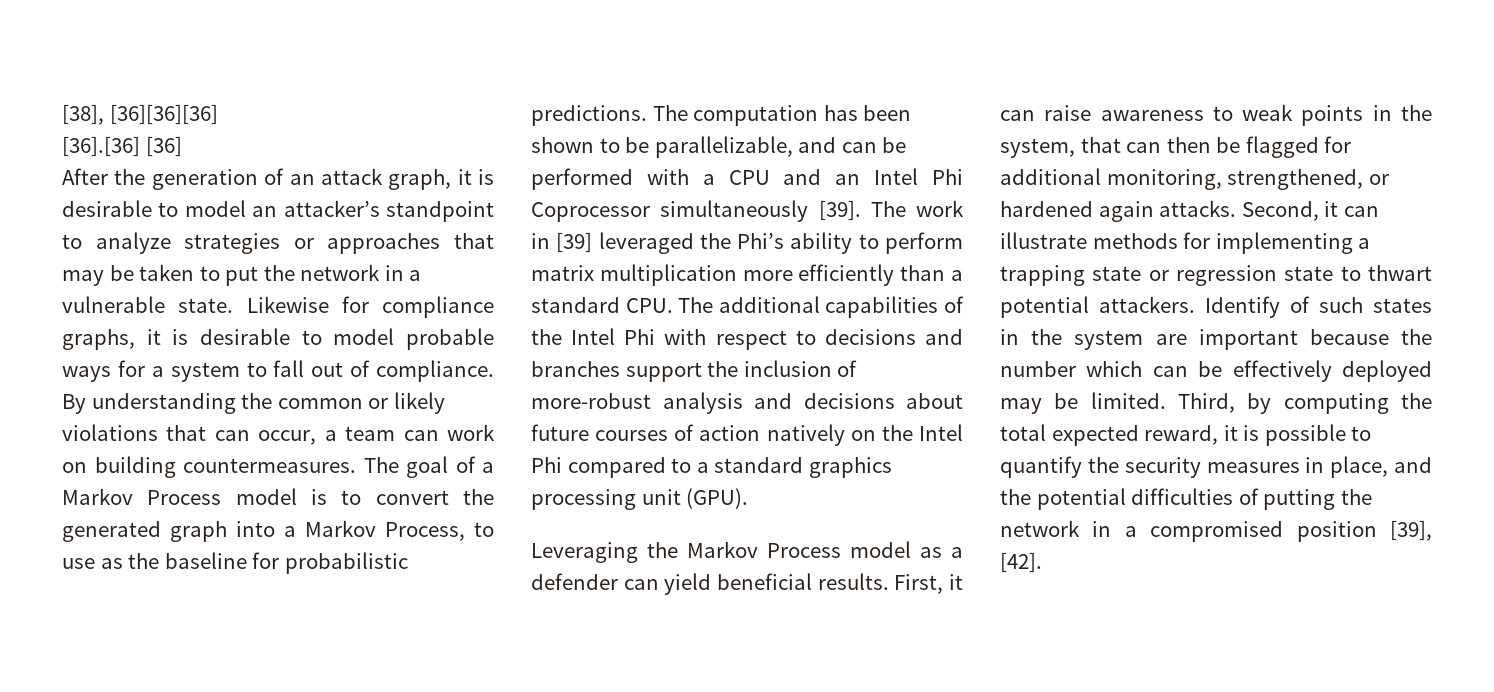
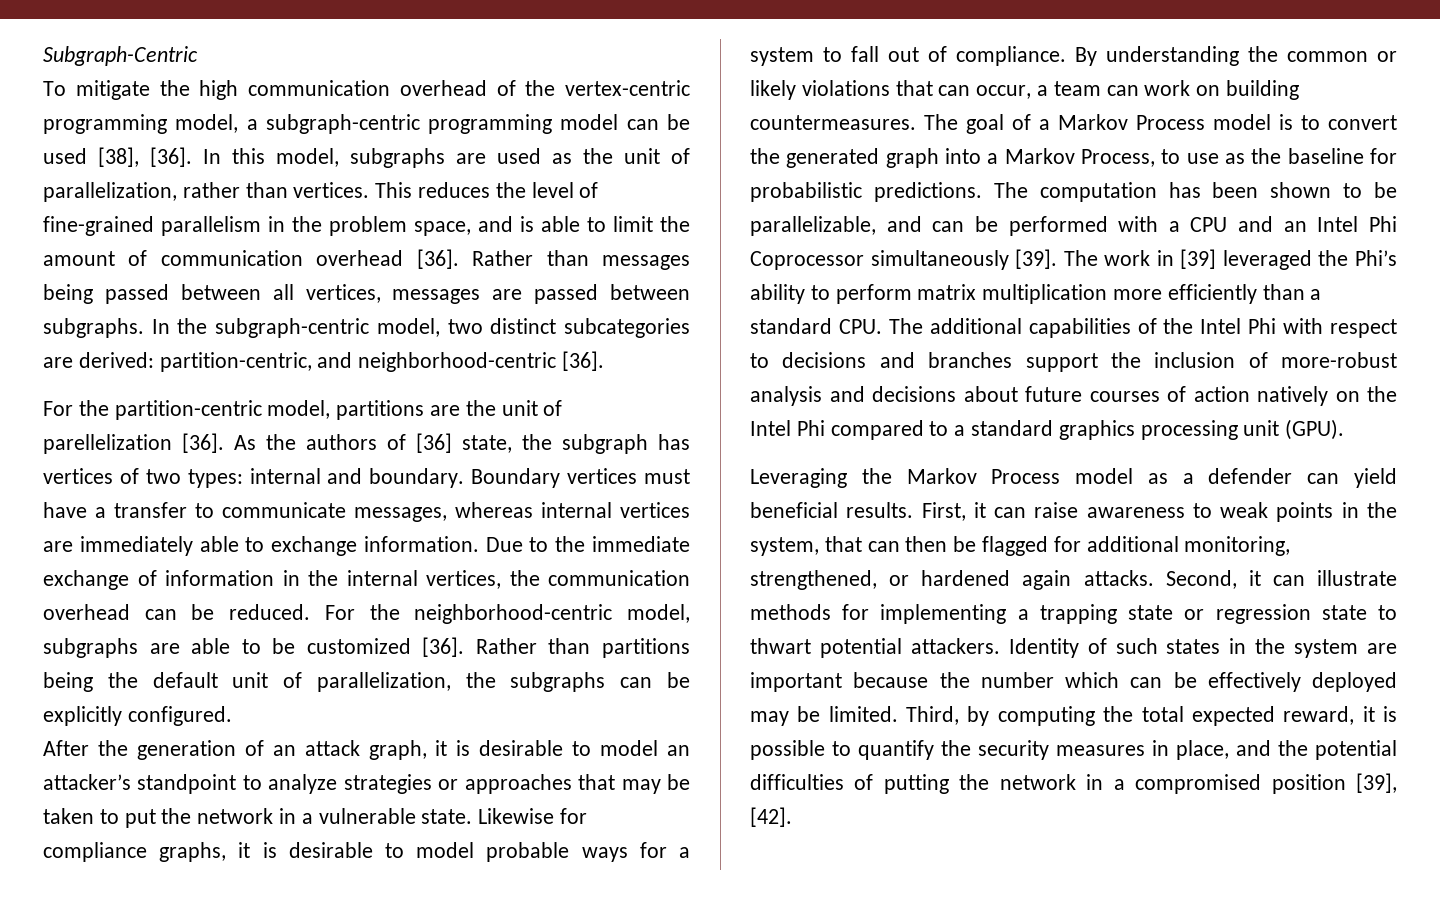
- [38], [36][36][36]
- [36].[36] [36]
+ Subgraph-Centric
+ To mitigate the high communication overhead of the vertex-centric programming model, a subgraph-centric programming model can be used [38], [36]. In this model, subgraphs are used as the unit of parallelization, rather than vertices. This reduces the level of fine-grained parallelism in the problem space, and is able to limit the amount of communication overhead [36]. Rather than messages being passed between all vertices, messages are passed between subgraphs. In the subgraph-centric model, two distinct subcategories are derived: partition-centric, and neighborhood-centric [36].
+ For the partition-centric model, partitions are the unit of parellelization [36]. As the authors of [36] state, the subgraph has vertices of two types: internal and boundary. Boundary vertices must have a transfer to communicate messages, whereas internal vertices are immediately able to exchange information. Due to the immediate exchange of information in the internal vertices, the communication overhead can be reduced. For the neighborhood-centric model, subgraphs are able to be customized [36]. Rather than partitions being the default unit of parallelization, the subgraphs can be explicitly configured.
- Identify of such states in the system are important because the number which can be effectively deployed may be limited.
+ Identity of such states in the system are important because the number which can be effectively deployed may be limited.

